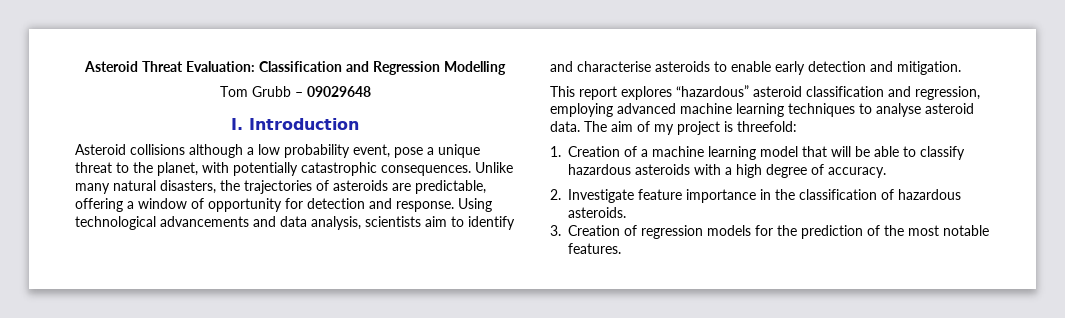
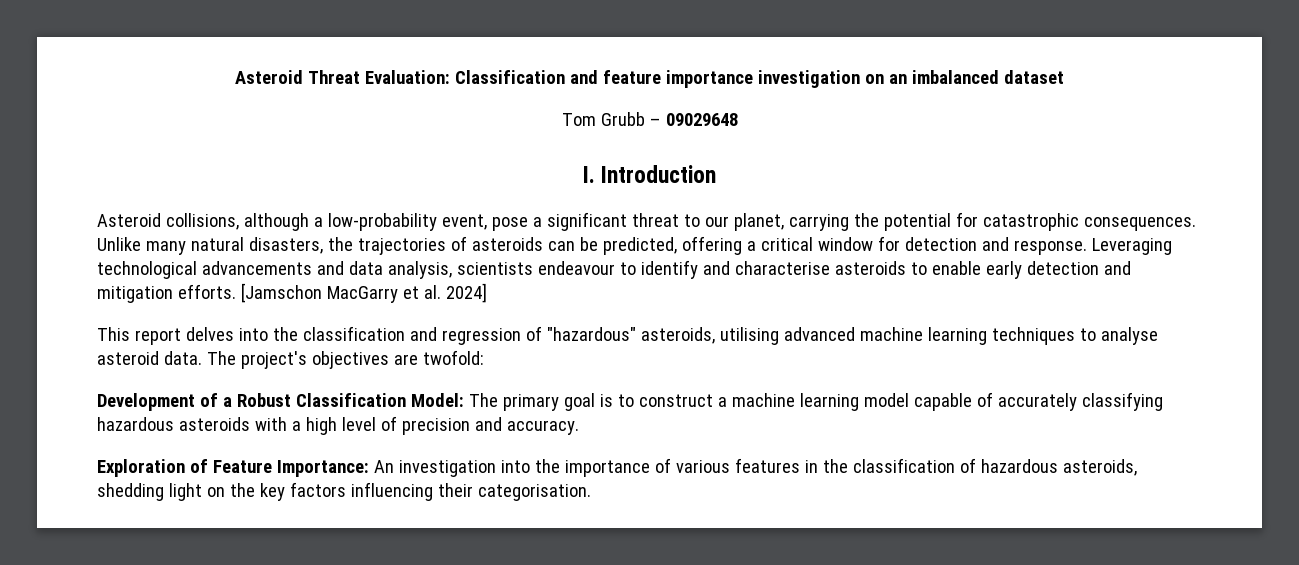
- Asteroid Threat Evaluation: Classification and Regression Modelling
+ Asteroid Threat Evaluation: Classification and feature importance investigation on an imbalanced dataset
- Asteroid collisions although a low probability event, pose a unique threat to the planet, with potentially catastrophic consequences.
+ Asteroid collisions, although a low-probability event, pose a significant threat to our planet, carrying the potential for catastrophic consequences.
- Unlike many natural disasters, the trajectories of asteroids are predictable, offering a window of opportunity for detection and response.
+ Unlike many natural disasters, the trajectories of asteroids can be predicted, offering a critical window for detection and response.
- Using technological advancements and data analysis, scientists aim to identify and characterise asteroids to enable early detection and mitigation.
- This report explores “hazardous” asteroid classification and regression, employing advanced machine learning techniques to analyse asteroid data.
+ Leveraging technological advancements and data analysis, scientists endeavour to identify and characterise asteroids to enable early detection and mitigation efforts. [Jamschon MacGarry et al. 2024]
+ This report delves into the classification and regression of "hazardous" asteroids, utilising advanced machine learning techniques to analyse asteroid data.
- The aim of my project is threefold:
- 1. Creation of a machine learning model that will be able to classify hazardous asteroids with a high degree of accuracy.
- 2. Investigate feature importance in the classification of hazardous asteroids.
- 3. Creation of regression models for the prediction of the most notable features.
+ The project's objectives are twofold:
+ Development of a Robust Classification Model: The primary goal is to construct a machine learning model capable of accurately classifying hazardous asteroids with a high level of precision and accuracy.
+ Exploration of Feature Importance: An investigation into the importance of various features in the classification of hazardous asteroids, shedding light on the key factors influencing their categorisation.

